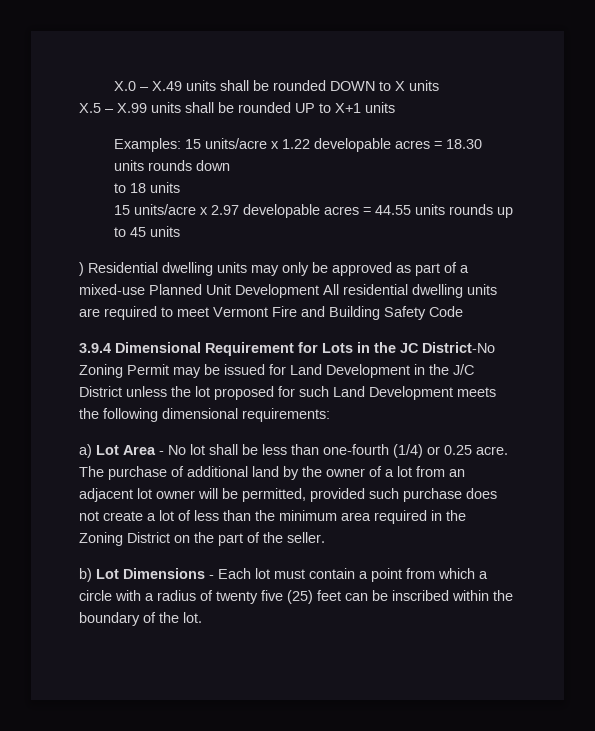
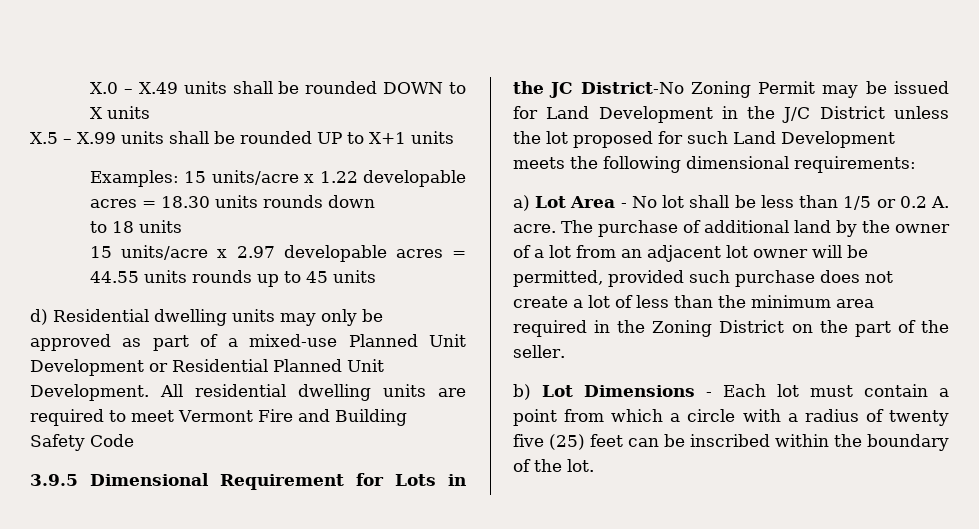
- ) Residential dwelling units may only be approved as part of a mixed-use Planned Unit Development All residential dwelling units are required to meet Vermont Fire and Building Safety Code
+ d) Residential dwelling units may only be approved as part of a mixed-use Planned Unit Development or Residential Planned Unit Development. All residential dwelling units are required to meet Vermont Fire and Building Safety Code
- 3.9.4 Dimensional Requirement for Lots in the JC District-No Zoning Permit may be issued for Land Development in the J/C District unless the lot proposed for such Land Development meets the following dimensional requirements:
+ 3.9.5 Dimensional Requirement for Lots in the JC District-No Zoning Permit may be issued for Land Development in the J/C District unless the lot proposed for such Land Development meets the following dimensional requirements:
- a) Lot Area - No lot shall be less than one-fourth (1/4) or 0.25 acre.
+ a) Lot Area - No lot shall be less than 1/5 or 0.2 A. acre.

